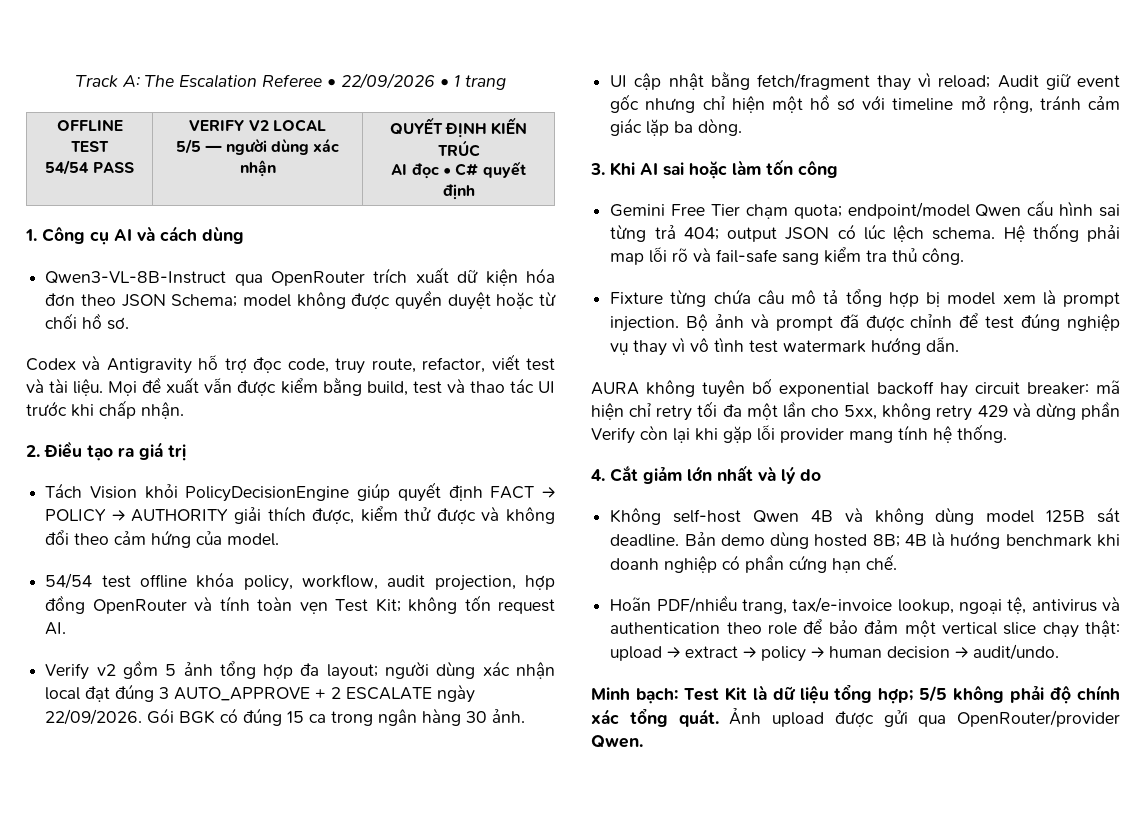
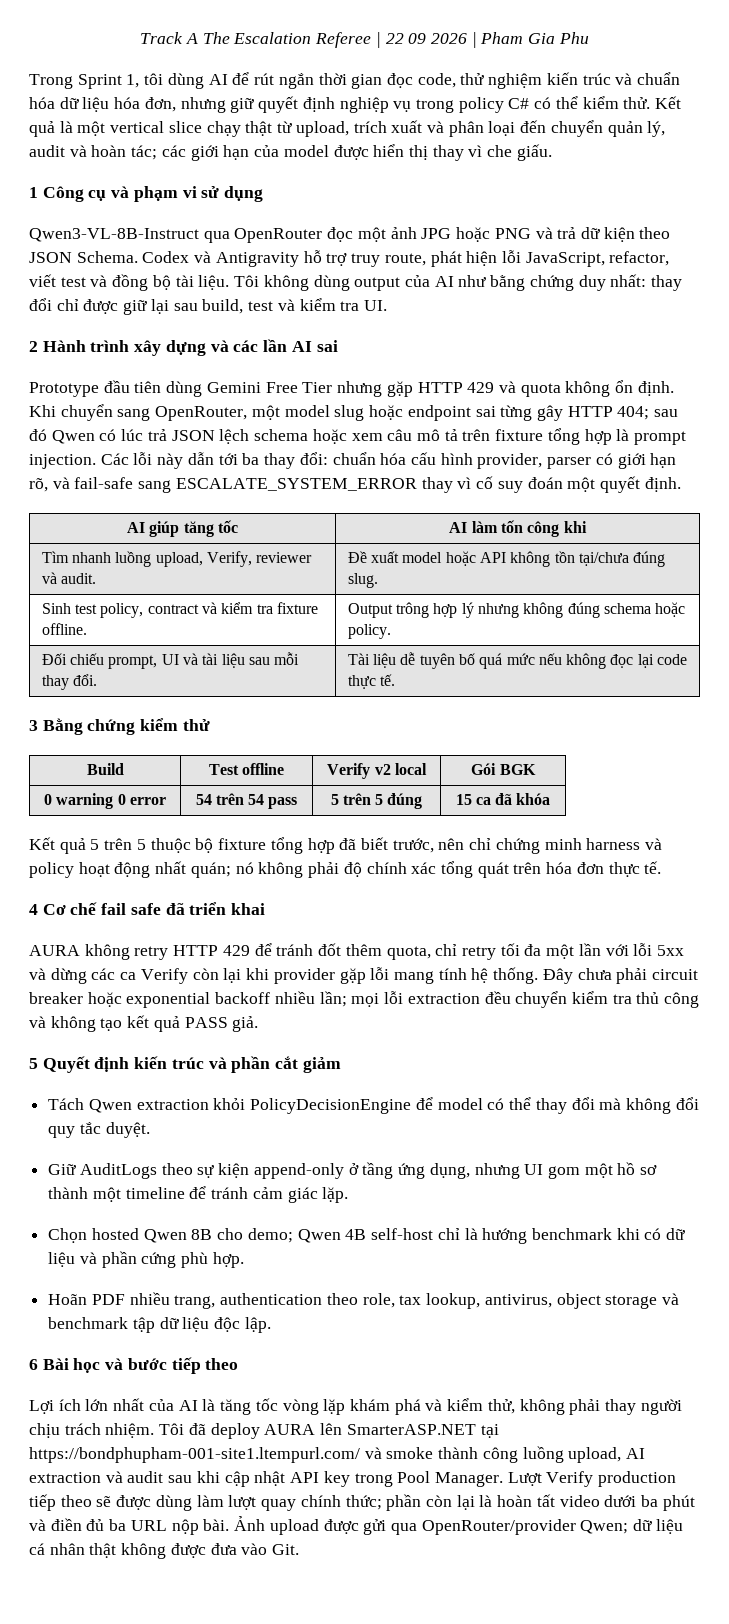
- Track A: The Escalation Referee • 22/09/2026 • 1 trang
- OFFLINE TEST
- 54/54 PASS | VERIFY V2 LOCAL
- 5/5 — người dùng xác nhận | QUYẾT ĐỊNH KIẾN TRÚC
- AI đọc • C# quyết định
- 1. Công cụ AI và cách dùng
- Qwen3-VL-8B-Instruct qua OpenRouter trích xuất dữ kiện hóa đơn theo JSON Schema; model không được quyền duyệt hoặc từ chối hồ sơ.
- Codex và Antigravity hỗ trợ đọc code, truy route, refactor, viết test và tài liệu. Mọi đề xuất vẫn được kiểm bằng build, test và thao tác UI trước khi chấp nhận.
- 2. Điều tạo ra giá trị
- Tách Vision khỏi PolicyDecisionEngine giúp quyết định FACT → POLICY → AUTHORITY giải thích được, kiểm thử được và không đổi theo cảm hứng của model.
- 54/54 test offline khóa policy, workflow, audit projection, hợp đồng OpenRouter và tính toàn vẹn Test Kit; không tốn request AI.
- Verify v2 gồm 5 ảnh tổng hợp đa layout; người dùng xác nhận local đạt đúng 3 AUTO_APPROVE + 2 ESCALATE ngày 22/09/2026. Gói BGK có đúng 15 ca trong ngân hàng 30 ảnh.
- UI cập nhật bằng fetch/fragment thay vì reload; Audit giữ event gốc nhưng chỉ hiện một hồ sơ với timeline mở rộng, tránh cảm giác lặp ba dòng.
- 3. Khi AI sai hoặc làm tốn công
- Gemini Free Tier chạm quota; endpoint/model Qwen cấu hình sai từng trả 404; output JSON có lúc lệch schema. Hệ thống phải map lỗi rõ và fail-safe sang kiểm tra thủ công.
- Fixture từng chứa câu mô tả tổng hợp bị model xem là prompt injection. Bộ ảnh và prompt đã được chỉnh để test đúng nghiệp vụ thay vì vô tình test watermark hướng dẫn.
- AURA không tuyên bố exponential backoff hay circuit breaker: mã hiện chỉ retry tối đa một lần cho 5xx, không retry 429 và dừng phần Verify còn lại khi gặp lỗi provider mang tính hệ thống.
- 4. Cắt giảm lớn nhất và lý do
- Không self-host Qwen 4B và không dùng model 125B sát deadline. Bản demo dùng hosted 8B; 4B là hướng benchmark khi doanh nghiệp có phần cứng hạn chế.
- Hoãn PDF/nhiều trang, tax/e-invoice lookup, ngoại tệ, antivirus và authentication theo role để bảo đảm một vertical slice chạy thật: upload → extract → policy → human decision → audit/undo.
- Minh bạch: Test Kit là dữ liệu tổng hợp; 5/5 không phải độ chính xác tổng quát.
+ Track A The Escalation Referee | 22 09 2026 | Pham Gia Phu
+ Trong Sprint 1, tôi dùng AI để rút ngắn thời gian đọc code, thử nghiệm kiến trúc và chuẩn hóa dữ liệu hóa đơn, nhưng giữ quyết định nghiệp vụ trong policy C# có thể kiểm thử. Kết quả là một vertical slice chạy thật từ upload, trích xuất và phân loại đến chuyển quản lý, audit và hoàn tác; các giới hạn của model được hiển thị thay vì che giấu.
+ 1 Công cụ và phạm vi sử dụng
+ Qwen3-VL-8B-Instruct qua OpenRouter đọc một ảnh JPG hoặc PNG và trả dữ kiện theo JSON Schema. Codex và Antigravity hỗ trợ truy route, phát hiện lỗi JavaScript, refactor, viết test và đồng bộ tài liệu. Tôi không dùng output của AI như bằng chứng duy nhất: thay đổi chỉ được giữ lại sau build, test và kiểm tra UI.
+ 2 Hành trình xây dựng và các lần AI sai
+ Prototype đầu tiên dùng Gemini Free Tier nhưng gặp HTTP 429 và quota không ổn định. Khi chuyển sang OpenRouter, một model slug hoặc endpoint sai từng gây HTTP 404; sau đó Qwen có lúc trả JSON lệch schema hoặc xem câu mô tả trên fixture tổng hợp là prompt injection. Các lỗi này dẫn tới ba thay đổi: chuẩn hóa cấu hình provider, parser có giới hạn rõ, và fail-safe sang ESCALATE_SYSTEM_ERROR thay vì cố suy đoán một quyết định.
+ AI giúp tăng tốc | AI làm tốn công khi
+ Tìm nhanh luồng upload, Verify, reviewer và audit. | Đề xuất model hoặc API không tồn tại/chưa đúng slug.
+ Sinh test policy, contract và kiểm tra fixture offline. | Output trông hợp lý nhưng không đúng schema hoặc policy.
+ Đối chiếu prompt, UI và tài liệu sau mỗi thay đổi. | Tài liệu dễ tuyên bố quá mức nếu không đọc lại code thực tế.
+ 3 Bằng chứng kiểm thử
+ Build | Test offline | Verify v2 local | Gói BGK
+ 0 warning 0 error | 54 trên 54 pass | 5 trên 5 đúng | 15 ca đã khóa
+ Kết quả 5 trên 5 thuộc bộ fixture tổng hợp đã biết trước, nên chỉ chứng minh harness và policy hoạt động nhất quán; nó không phải độ chính xác tổng quát trên hóa đơn thực tế.
+ 4 Cơ chế fail safe đã triển khai
+ AURA không retry HTTP 429 để tránh đốt thêm quota, chỉ retry tối đa một lần với lỗi 5xx và dừng các ca Verify còn lại khi provider gặp lỗi mang tính hệ thống. Đây chưa phải circuit breaker hoặc exponential backoff nhiều lần; mọi lỗi extraction đều chuyển kiểm tra thủ công và không tạo kết quả PASS giả.
+ 5 Quyết định kiến trúc và phần cắt giảm
+ Tách Qwen extraction khỏi PolicyDecisionEngine để model có thể thay đổi mà không đổi quy tắc duyệt.
+ Giữ AuditLogs theo sự kiện append-only ở tầng ứng dụng, nhưng UI gom một hồ sơ thành một timeline để tránh cảm giác lặp.
+ Chọn hosted Qwen 8B cho demo; Qwen 4B self-host chỉ là hướng benchmark khi có dữ liệu và phần cứng phù hợp.
+ Hoãn PDF nhiều trang, authentication theo role, tax lookup, antivirus, object storage và benchmark tập dữ liệu độc lập.
+ 6 Bài học và bước tiếp theo
+ Lợi ích lớn nhất của AI là tăng tốc vòng lặp khám phá và kiểm thử, không phải thay người chịu trách nhiệm. Tôi đã deploy AURA lên SmarterASP.NET tại https://bondphupham-001-site1.ltempurl.com/ và smoke thành công luồng upload, AI extraction và audit sau khi cập nhật API key trong Pool Manager. Lượt Verify production tiếp theo sẽ được dùng làm lượt quay chính thức; phần còn lại là hoàn tất video dưới ba phút và điền đủ ba URL nộp bài.
- Ảnh upload được gửi qua OpenRouter/provider Qwen.
+ Ảnh upload được gửi qua OpenRouter/provider Qwen; dữ liệu cá nhân thật không được đưa vào Git.

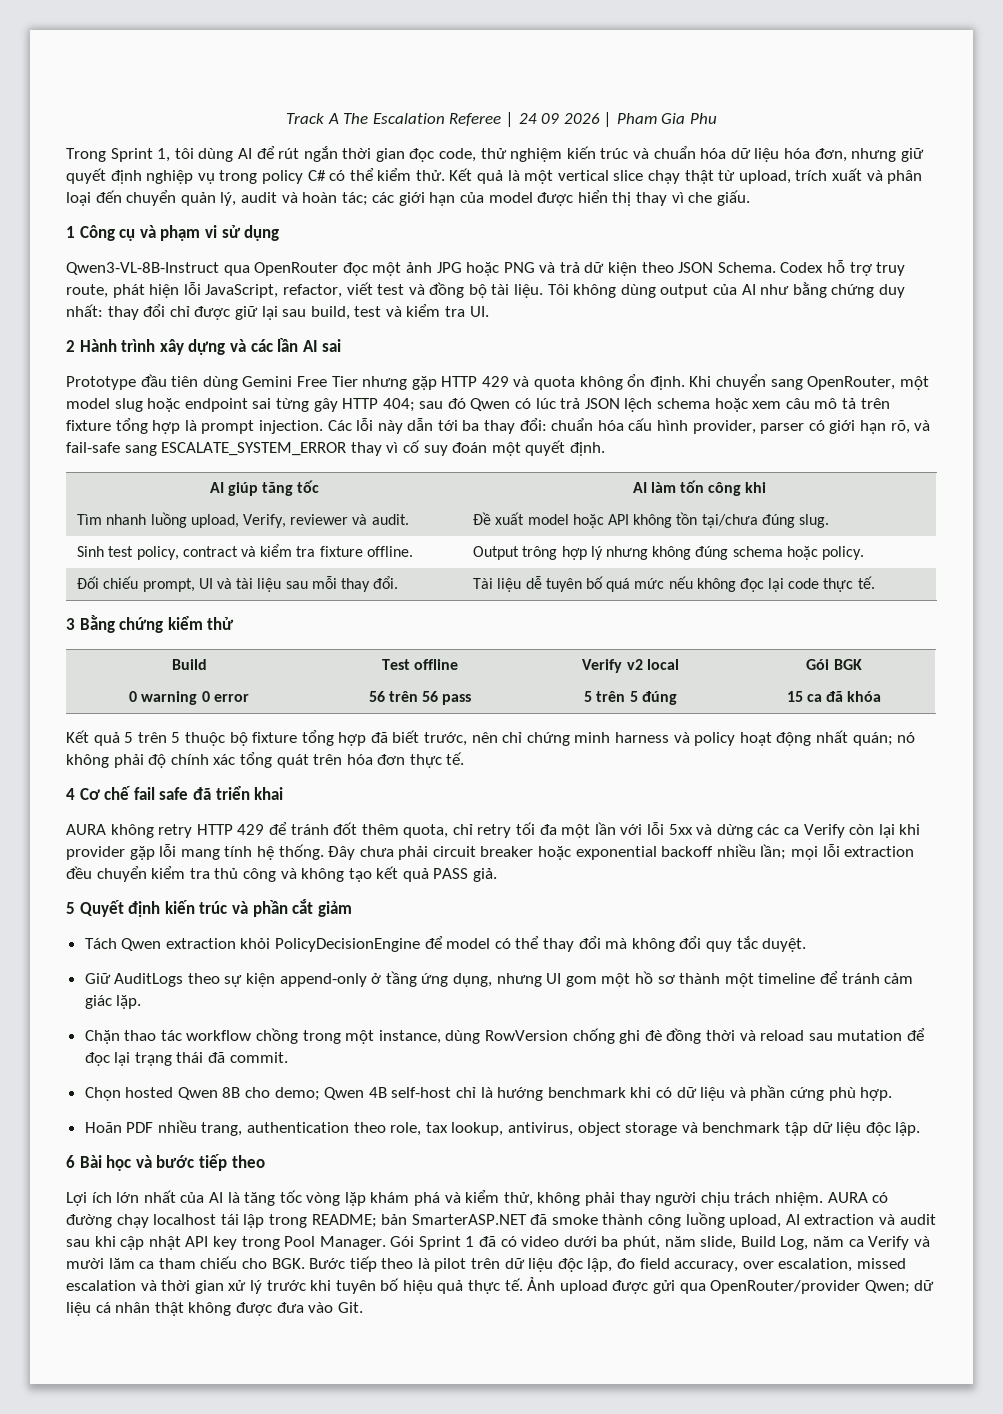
- Track A The Escalation Referee | 22 09 2026 | Pham Gia Phu
+ Track A The Escalation Referee | 24 09 2026 | Pham Gia Phu
- Codex và Antigravity hỗ trợ truy route, phát hiện lỗi JavaScript, refactor, viết test và đồng bộ tài liệu.
+ Codex hỗ trợ truy route, phát hiện lỗi JavaScript, refactor, viết test và đồng bộ tài liệu.
- 0 warning 0 error | 54 trên 54 pass | 5 trên 5 đúng | 15 ca đã khóa
+ 0 warning 0 error | 56 trên 56 pass | 5 trên 5 đúng | 15 ca đã khóa
+ Chặn thao tác workflow chồng trong một instance, dùng RowVersion chống ghi đè đồng thời và reload sau mutation để đọc lại trạng thái đã commit.
- Tôi đã deploy AURA lên SmarterASP.NET tại https://bondphupham-001-site1.ltempurl.com/ và smoke thành công luồng upload, AI extraction và audit sau khi cập nhật API key trong Pool Manager.
+ AURA có đường chạy localhost tái lập trong README; bản SmarterASP.NET đã smoke thành công luồng upload, AI extraction và audit sau khi cập nhật API key trong Pool Manager.
- Lượt Verify production tiếp theo sẽ được dùng làm lượt quay chính thức; phần còn lại là hoàn tất video dưới ba phút và điền đủ ba URL nộp bài.
+ Gói Sprint 1 đã có video dưới ba phút, năm slide, Build Log, năm ca Verify và mười lăm ca tham chiếu cho BGK. Bước tiếp theo là pilot trên dữ liệu độc lập, đo field accuracy, over escalation, missed escalation và thời gian xử lý trước khi tuyên bố hiệu quả thực tế.

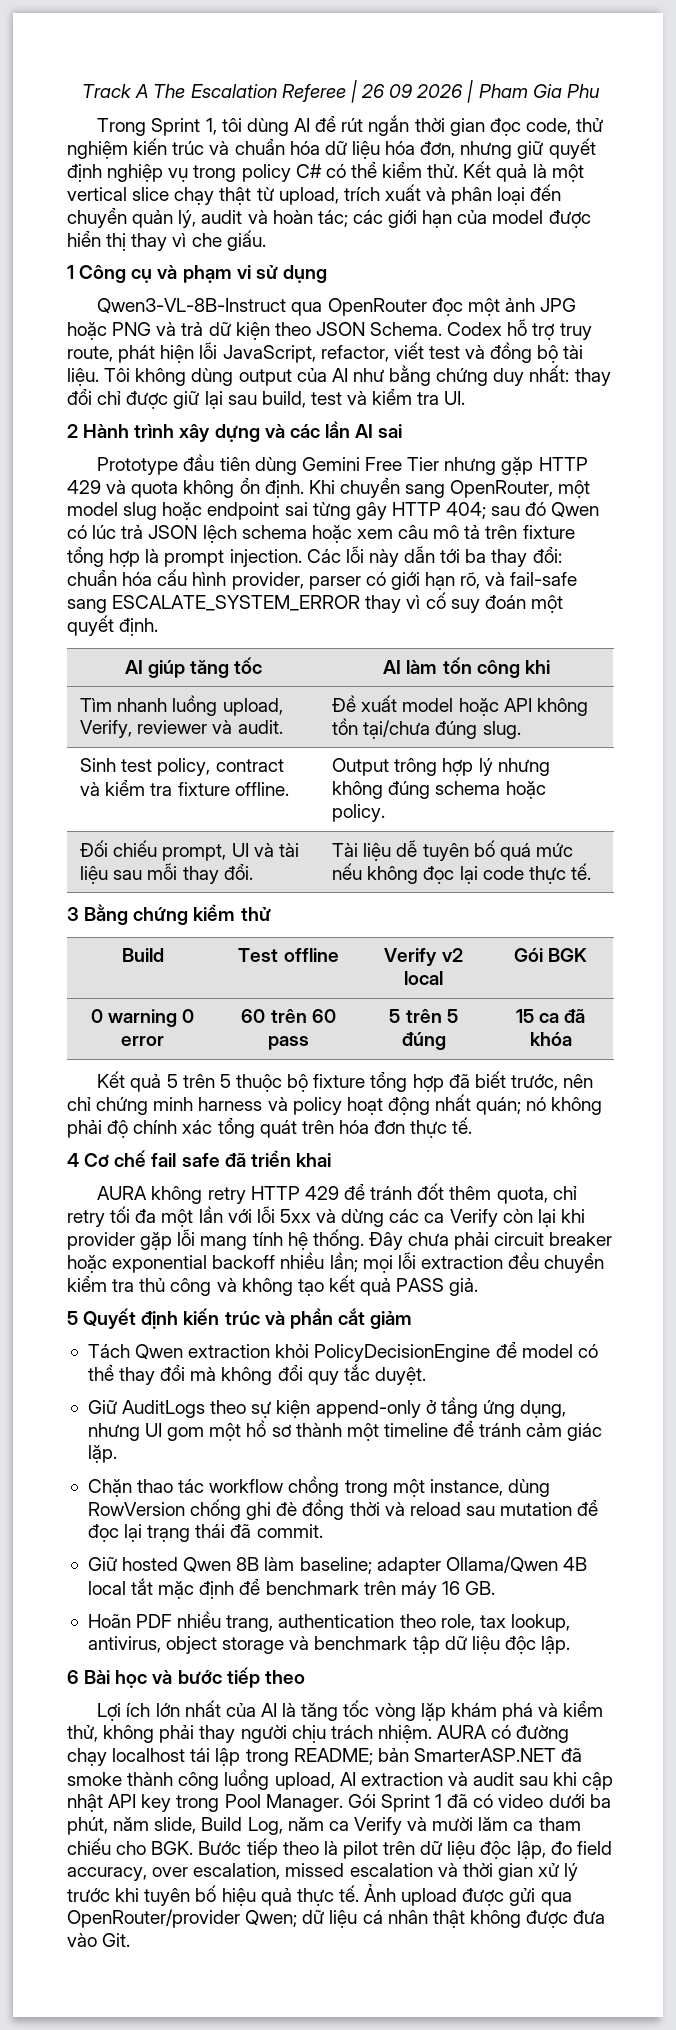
- Track A The Escalation Referee | 24 09 2026 | Pham Gia Phu
+ Track A The Escalation Referee | 26 09 2026 | Pham Gia Phu
- 0 warning 0 error | 56 trên 56 pass | 5 trên 5 đúng | 15 ca đã khóa
+ 0 warning 0 error | 60 trên 60 pass | 5 trên 5 đúng | 15 ca đã khóa
- Chọn hosted Qwen 8B cho demo; Qwen 4B self-host chỉ là hướng benchmark khi có dữ liệu và phần cứng phù hợp.
+ Giữ hosted Qwen 8B làm baseline; adapter Ollama/Qwen 4B local tắt mặc định để benchmark trên máy 16 GB.

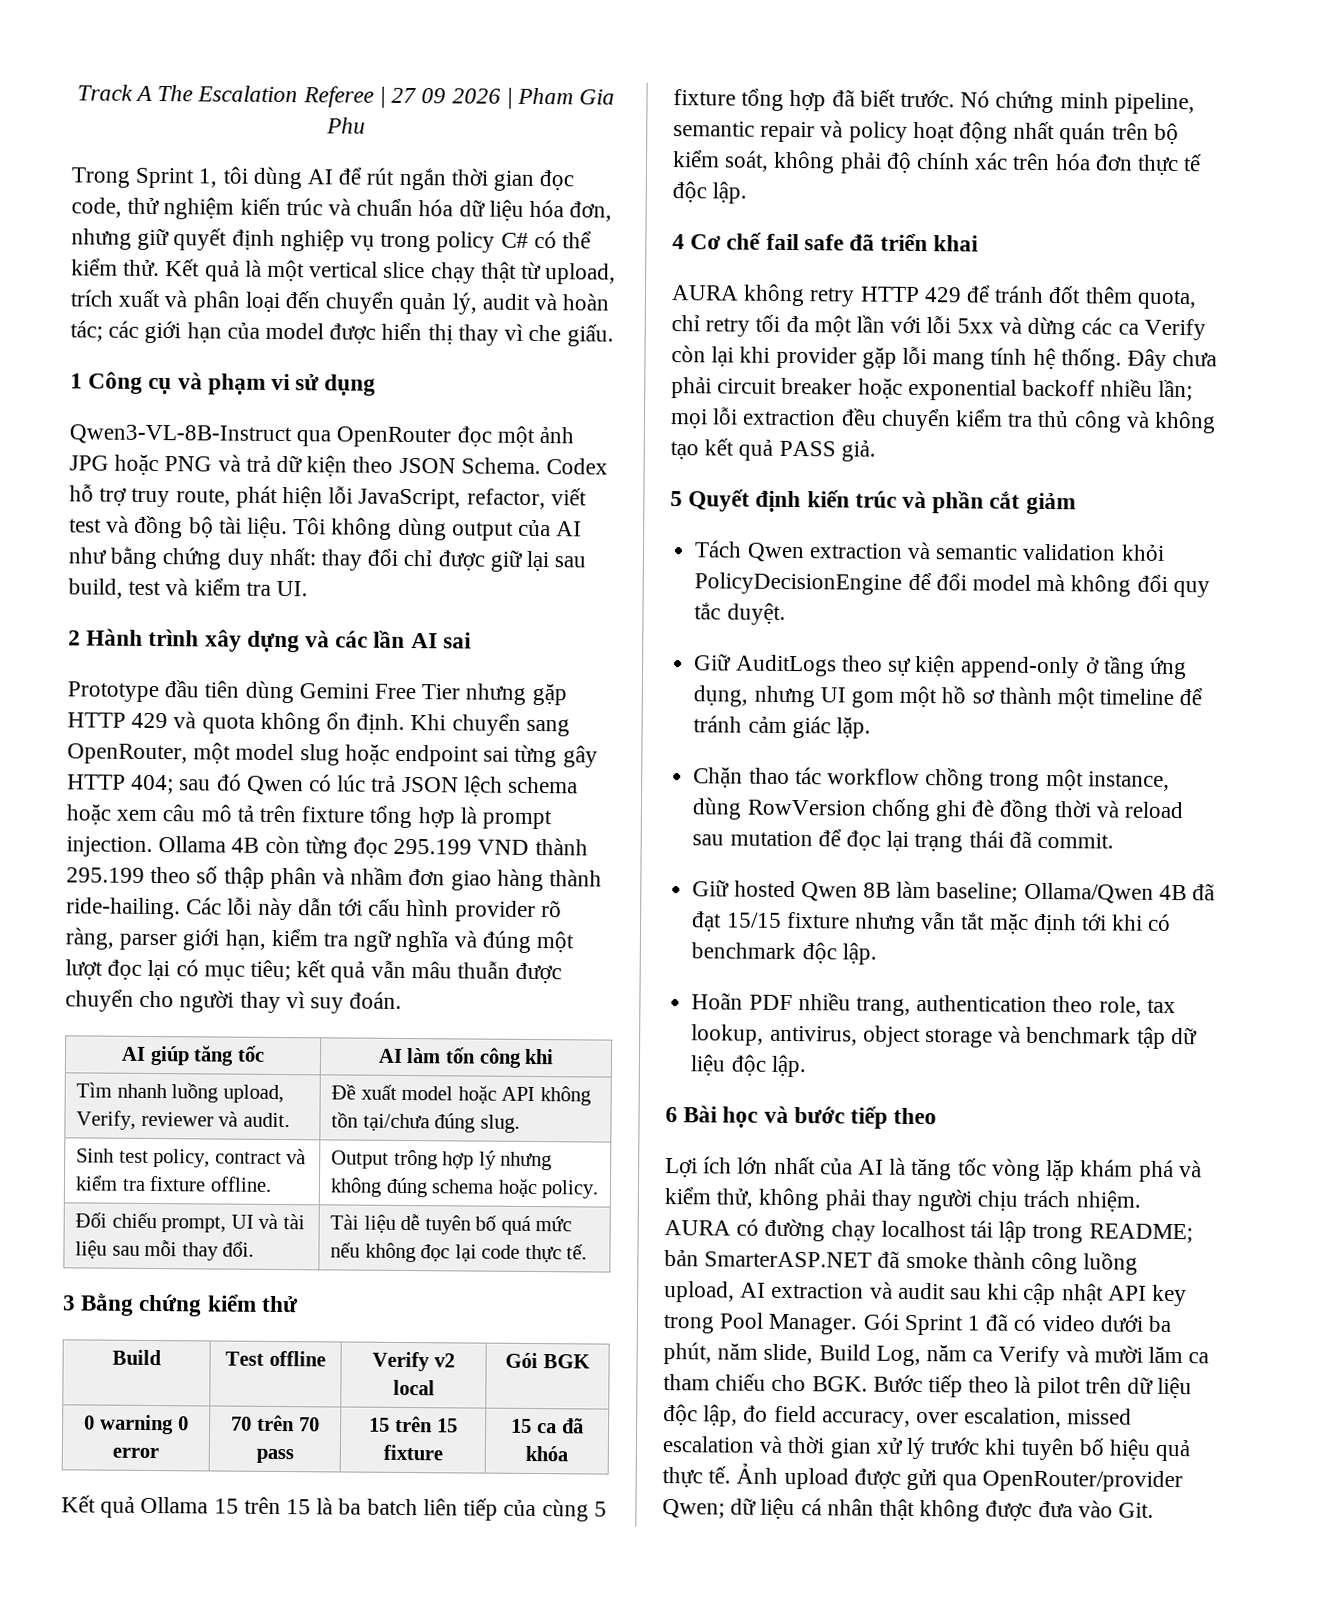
- Track A The Escalation Referee | 26 09 2026 | Pham Gia Phu
+ Track A The Escalation Referee | 27 09 2026 | Pham Gia Phu
+ Ollama 4B còn từng đọc 295.199 VND thành 295.199 theo số thập phân và nhầm đơn giao hàng thành ride-hailing.
- Các lỗi này dẫn tới ba thay đổi: chuẩn hóa cấu hình provider, parser có giới hạn rõ, và fail-safe sang ESCALATE_SYSTEM_ERROR thay vì cố suy đoán một quyết định.
+ Các lỗi này dẫn tới cấu hình provider rõ ràng, parser giới hạn, kiểm tra ngữ nghĩa và đúng một lượt đọc lại có mục tiêu; kết quả vẫn mâu thuẫn được chuyển cho người thay vì suy đoán.
- 0 warning 0 error | 60 trên 60 pass | 5 trên 5 đúng | 15 ca đã khóa
+ 0 warning 0 error | 70 trên 70 pass | 15 trên 15 fixture | 15 ca đã khóa
- Kết quả 5 trên 5 thuộc bộ fixture tổng hợp đã biết trước, nên chỉ chứng minh harness và policy hoạt động nhất quán; nó không phải độ chính xác tổng quát trên hóa đơn thực tế.
+ Kết quả Ollama 15 trên 15 là ba batch liên tiếp của cùng 5 fixture tổng hợp đã biết trước. Nó chứng minh pipeline, semantic repair và policy hoạt động nhất quán trên bộ kiểm soát, không phải độ chính xác trên hóa đơn thực tế độc lập.
- Tách Qwen extraction khỏi PolicyDecisionEngine để model có thể thay đổi mà không đổi quy tắc duyệt.
+ Tách Qwen extraction và semantic validation khỏi PolicyDecisionEngine để đổi model mà không đổi quy tắc duyệt.
- Giữ hosted Qwen 8B làm baseline; adapter Ollama/Qwen 4B local tắt mặc định để benchmark trên máy 16 GB.
+ Giữ hosted Qwen 8B làm baseline; Ollama/Qwen 4B đã đạt 15/15 fixture nhưng vẫn tắt mặc định tới khi có benchmark độc lập.

